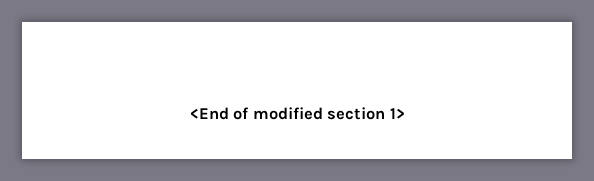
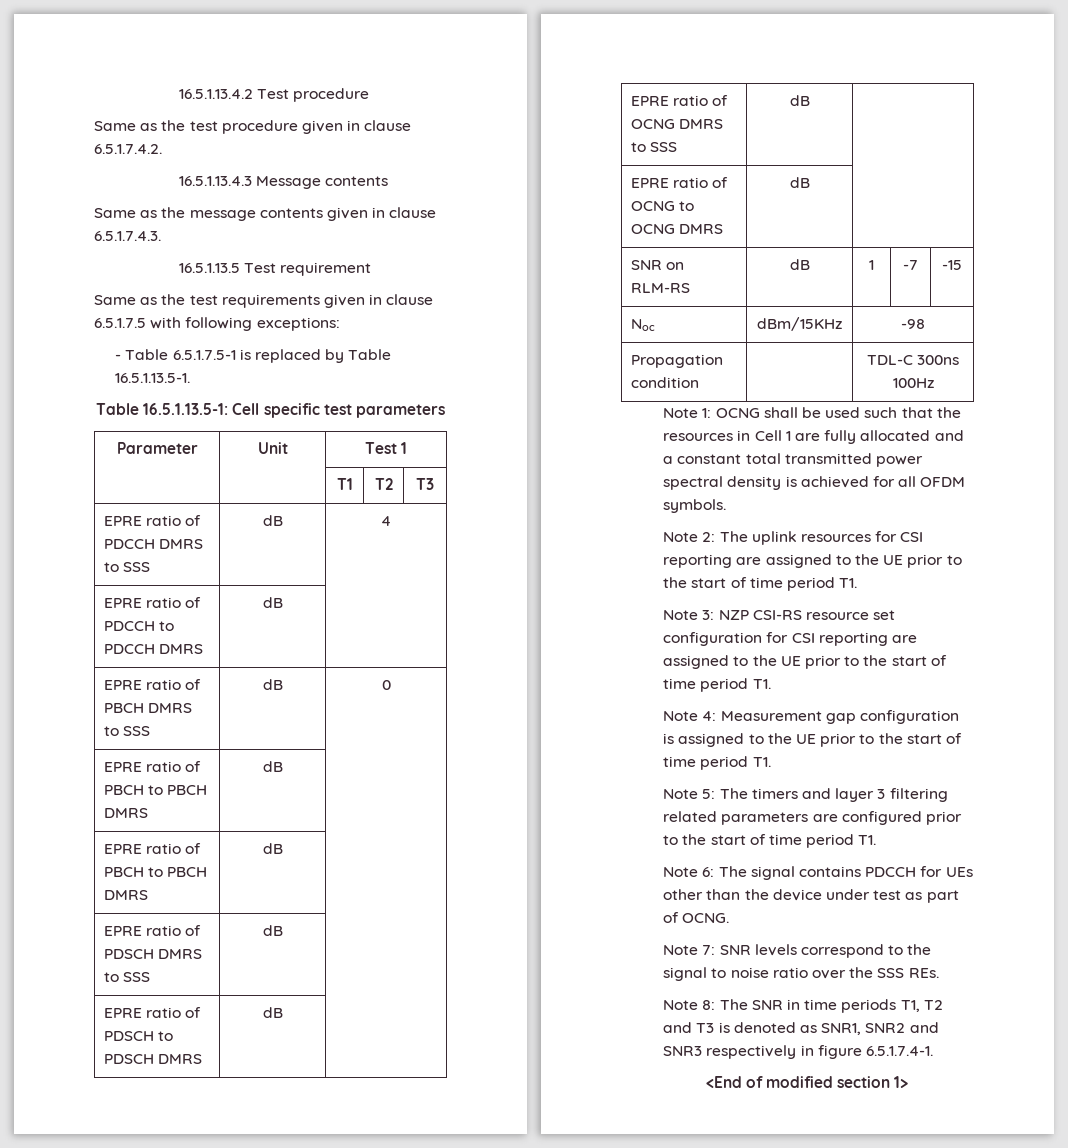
+ 16.5.1.13.4.2 Test procedure
+ Same as the test procedure given in clause 6.5.1.7.4.2.
+ 16.5.1.13.4.3 Message contents
+ Same as the message contents given in clause 6.5.1.7.4.3.
+ 16.5.1.13.5 Test requirement
+ Same as the test requirements given in clause 6.5.1.7.5 with following exceptions:
+ - Table 6.5.1.7.5-1 is replaced by Table 16.5.1.13.5-1.
+ Table 16.5.1.13.5-1: Cell specific test parameters
+ Parameter | Unit | Test 1
+ | | T1 | T2 | T3
+ EPRE ratio of PDCCH DMRS to SSS | dB | 4
+ EPRE ratio of PDCCH to PDCCH DMRS | dB |
+ EPRE ratio of PBCH DMRS to SSS | dB | 0
+ EPRE ratio of PBCH to PBCH DMRS | dB |
+ EPRE ratio of PBCH to PBCH DMRS | dB |
+ EPRE ratio of PDSCH DMRS to SSS | dB |
+ EPRE ratio of PDSCH to PDSCH DMRS | dB |
+ EPRE ratio of OCNG DMRS to SSS | dB |
+ EPRE ratio of OCNG to OCNG DMRS | dB |
+ SNR on RLM-RS | dB | 1 | -7 | -15
+ Noc | dBm/15KHz | -98
+ Propagation condition | | TDL-C 300ns 100Hz
+ Note 1: OCNG shall be used such that the resources in Cell 1 are fully allocated and a constant total transmitted power spectral density is achieved for all OFDM symbols.
+ Note 2: The uplink resources for CSI reporting are assigned to the UE prior to the start of time period T1.
+ Note 3: NZP CSI-RS resource set configuration for CSI reporting are assigned to the UE prior to the start of time period T1.
+ Note 4: Measurement gap configuration is assigned to the UE prior to the start of time period T1.
+ Note 5: The timers and layer 3 filtering related parameters are configured prior to the start of time period T1.
+ Note 6: The signal contains PDCCH for UEs other than the device under test as part of OCNG.
+ Note 7: SNR levels correspond to the signal to noise ratio over the SSS REs.
+ Note 8: The SNR in time periods T1, T2 and T3 is denoted as SNR1, SNR2 and SNR3 respectively in figure 6.5.1.7.4-1.

